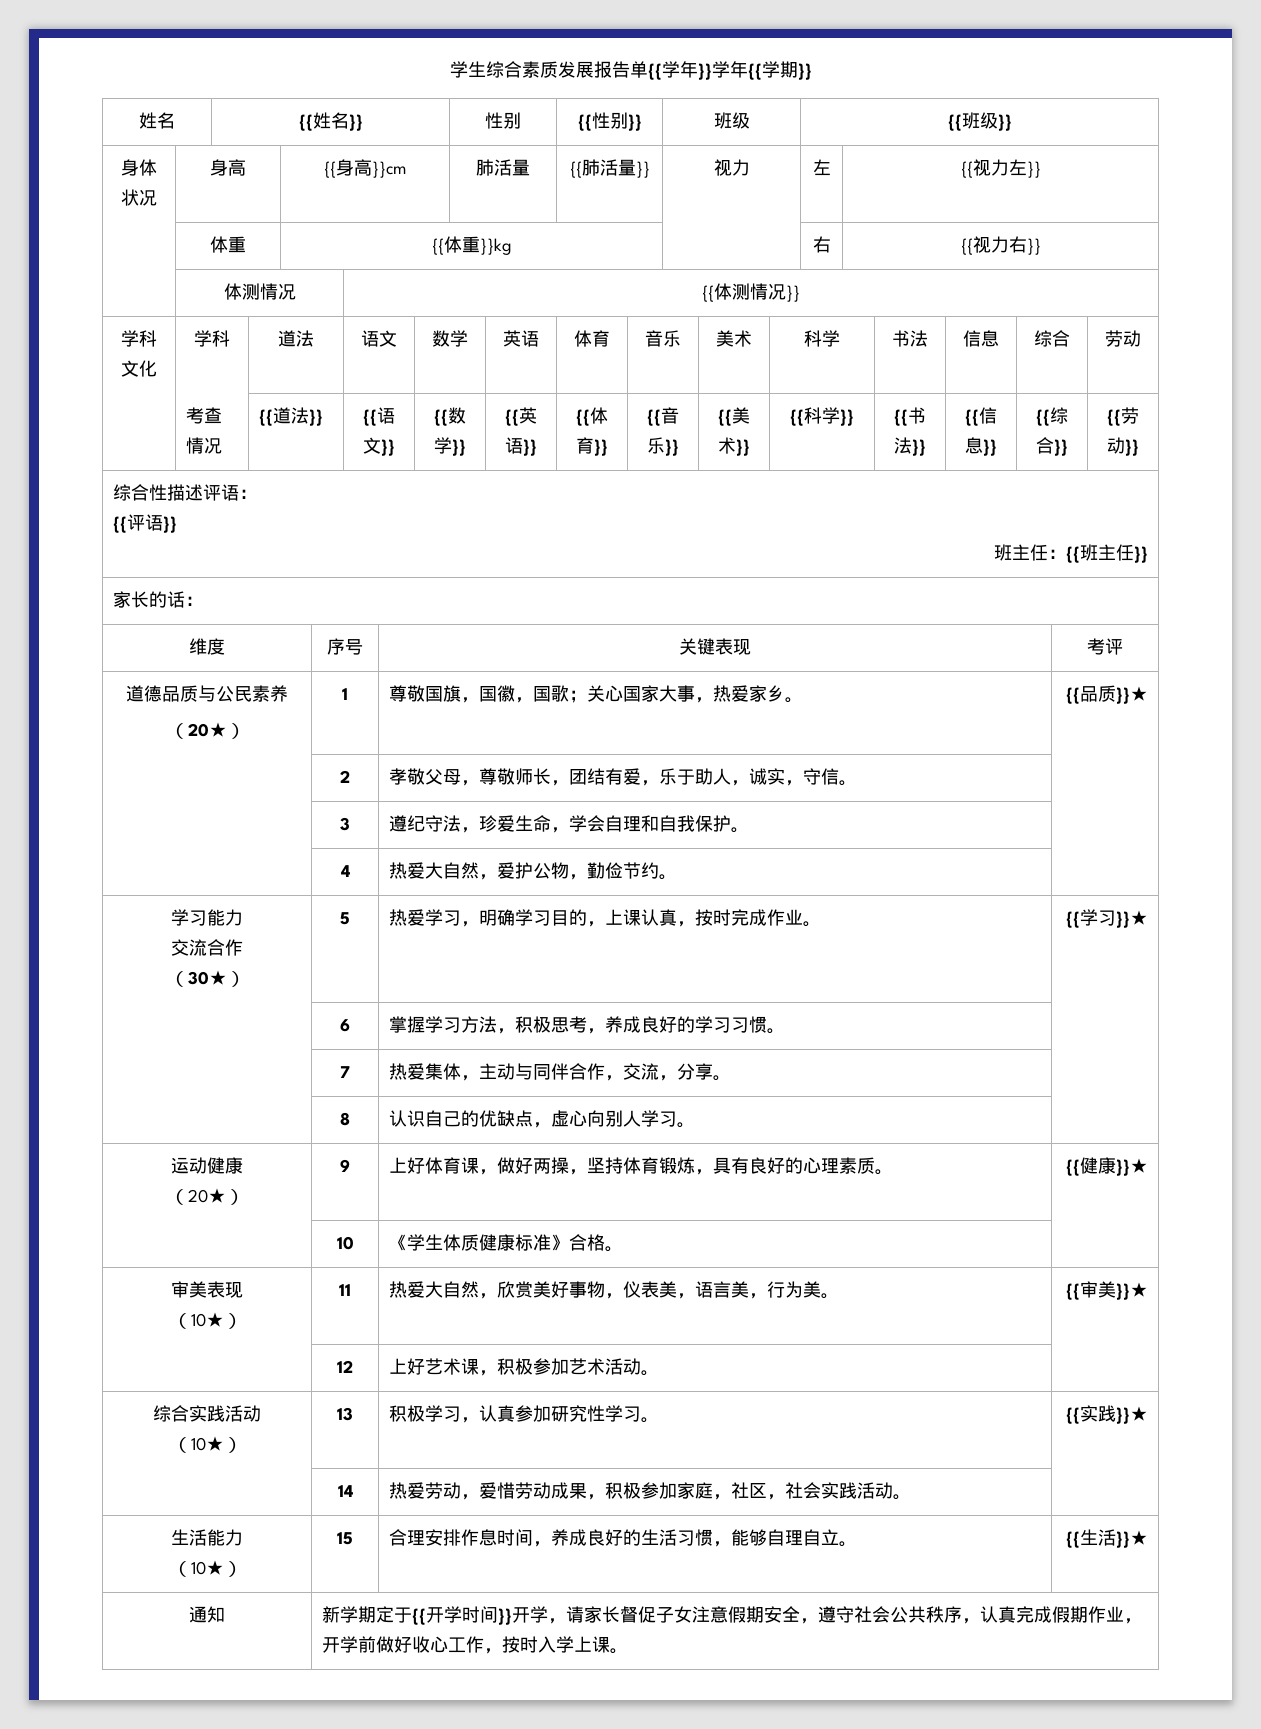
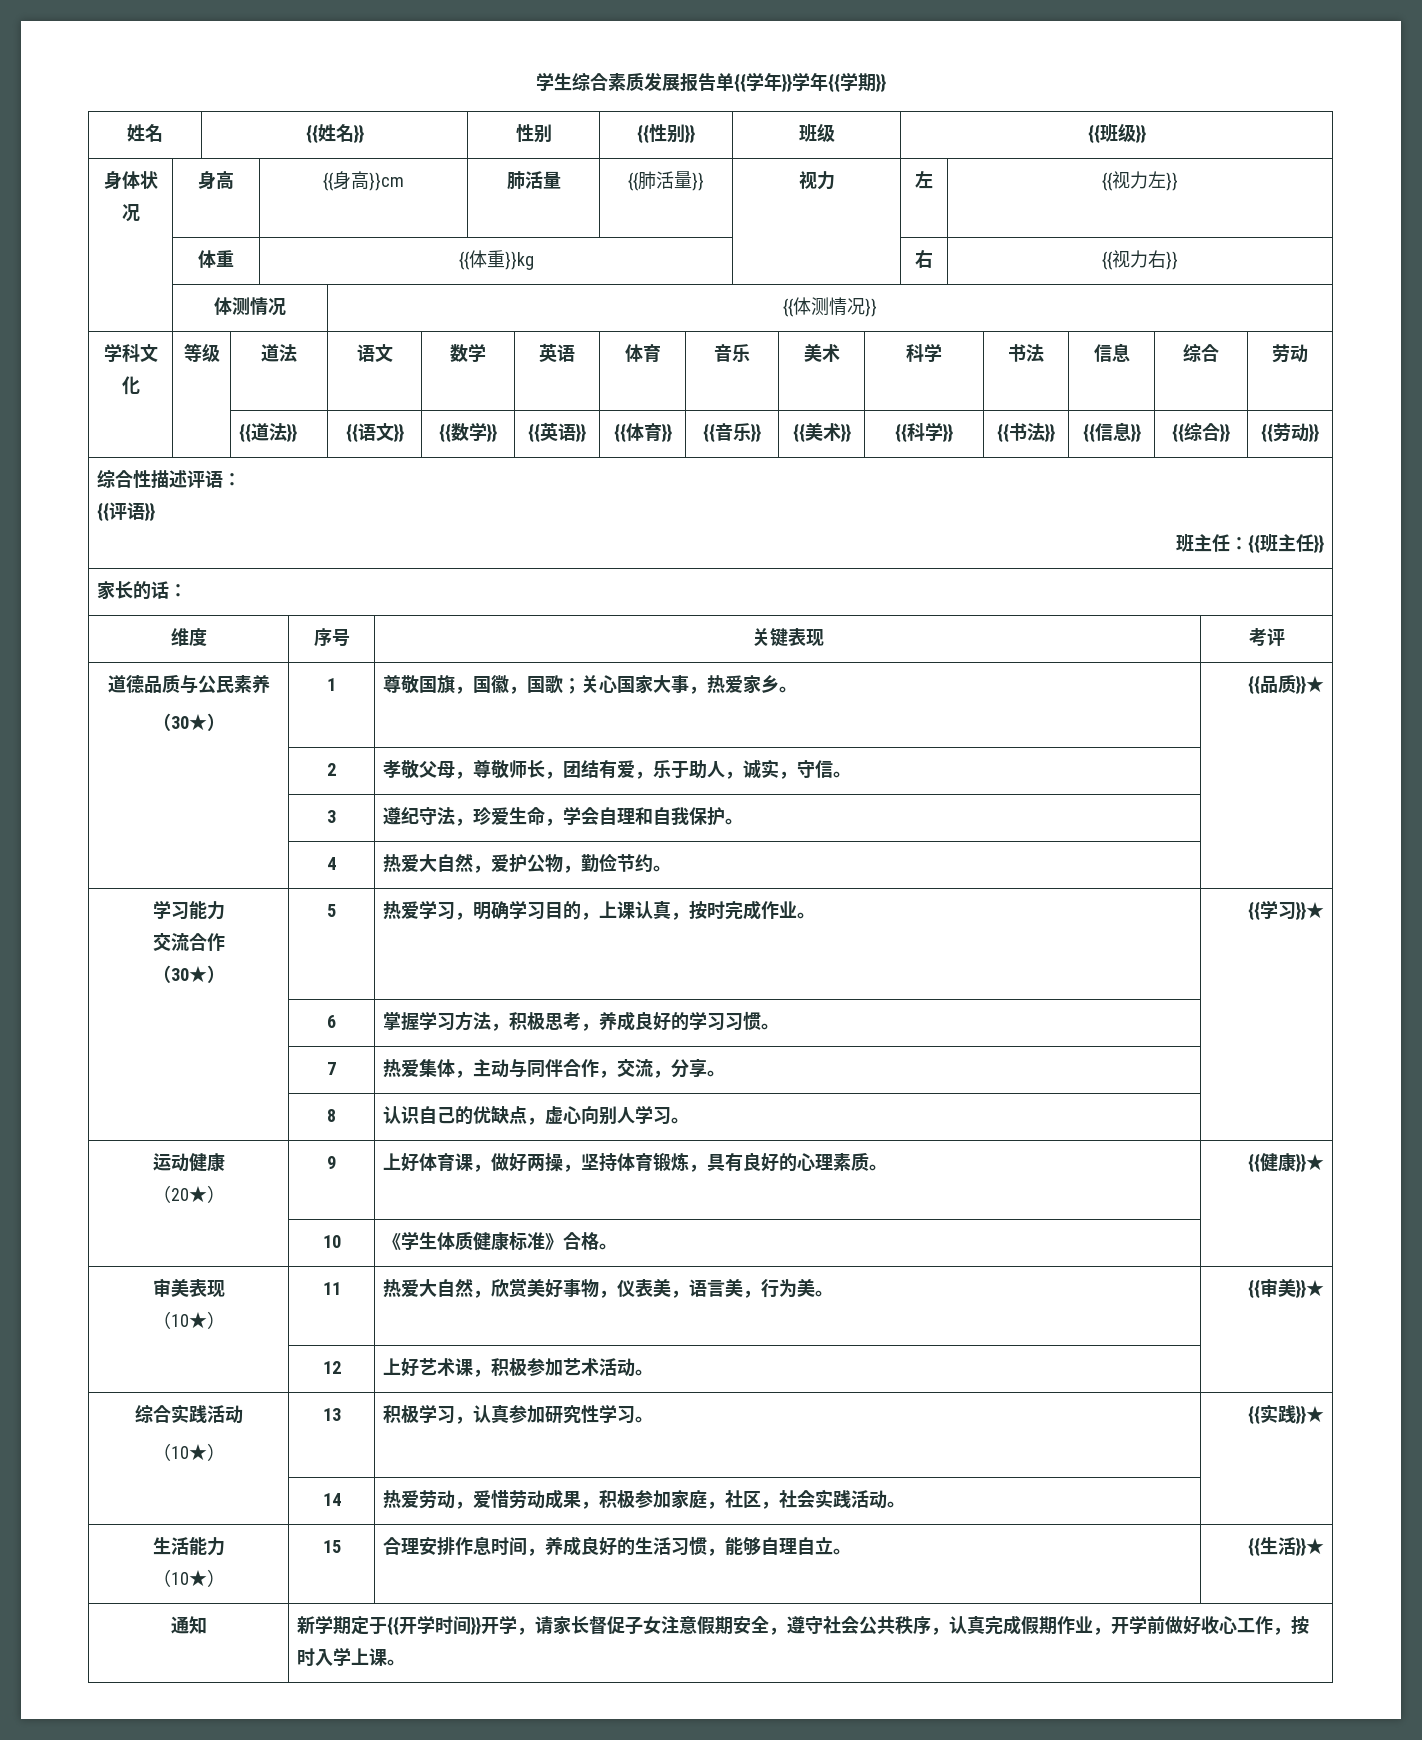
- 学科文化 | 学科 | 道法 | 语文 | 数学 | 英语 | 体育 | 音乐 | 美术 | 科学 | 书法 | 信息 | 综合 | 劳动
+ 学科文化 | 等级 | 道法 | 语文 | 数学 | 英语 | 体育 | 音乐 | 美术 | 科学 | 书法 | 信息 | 综合 | 劳动
- | 考查情况 | {{道法}} | {{语文}} | {{数学}} | {{英语}} | {{体育}} | {{音乐}} | {{美术}} | {{科学}} | {{书法}} | {{信息}} | {{综合}} | {{劳动}}
+ | | {{道法}} | {{语文}} | {{数学}} | {{英语}} | {{体育}} | {{音乐}} | {{美术}} | {{科学}} | {{书法}} | {{信息}} | {{综合}} | {{劳动}}
  道德品质与公民素养
- （20★） | 1 | 尊敬国旗，国徽，国歌；关心国家大事，热爱家乡。 | {{品质}}★
+ （30★） | 1 | 尊敬国旗，国徽，国歌；关心国家大事，热爱家乡。 | {{品质}}★

